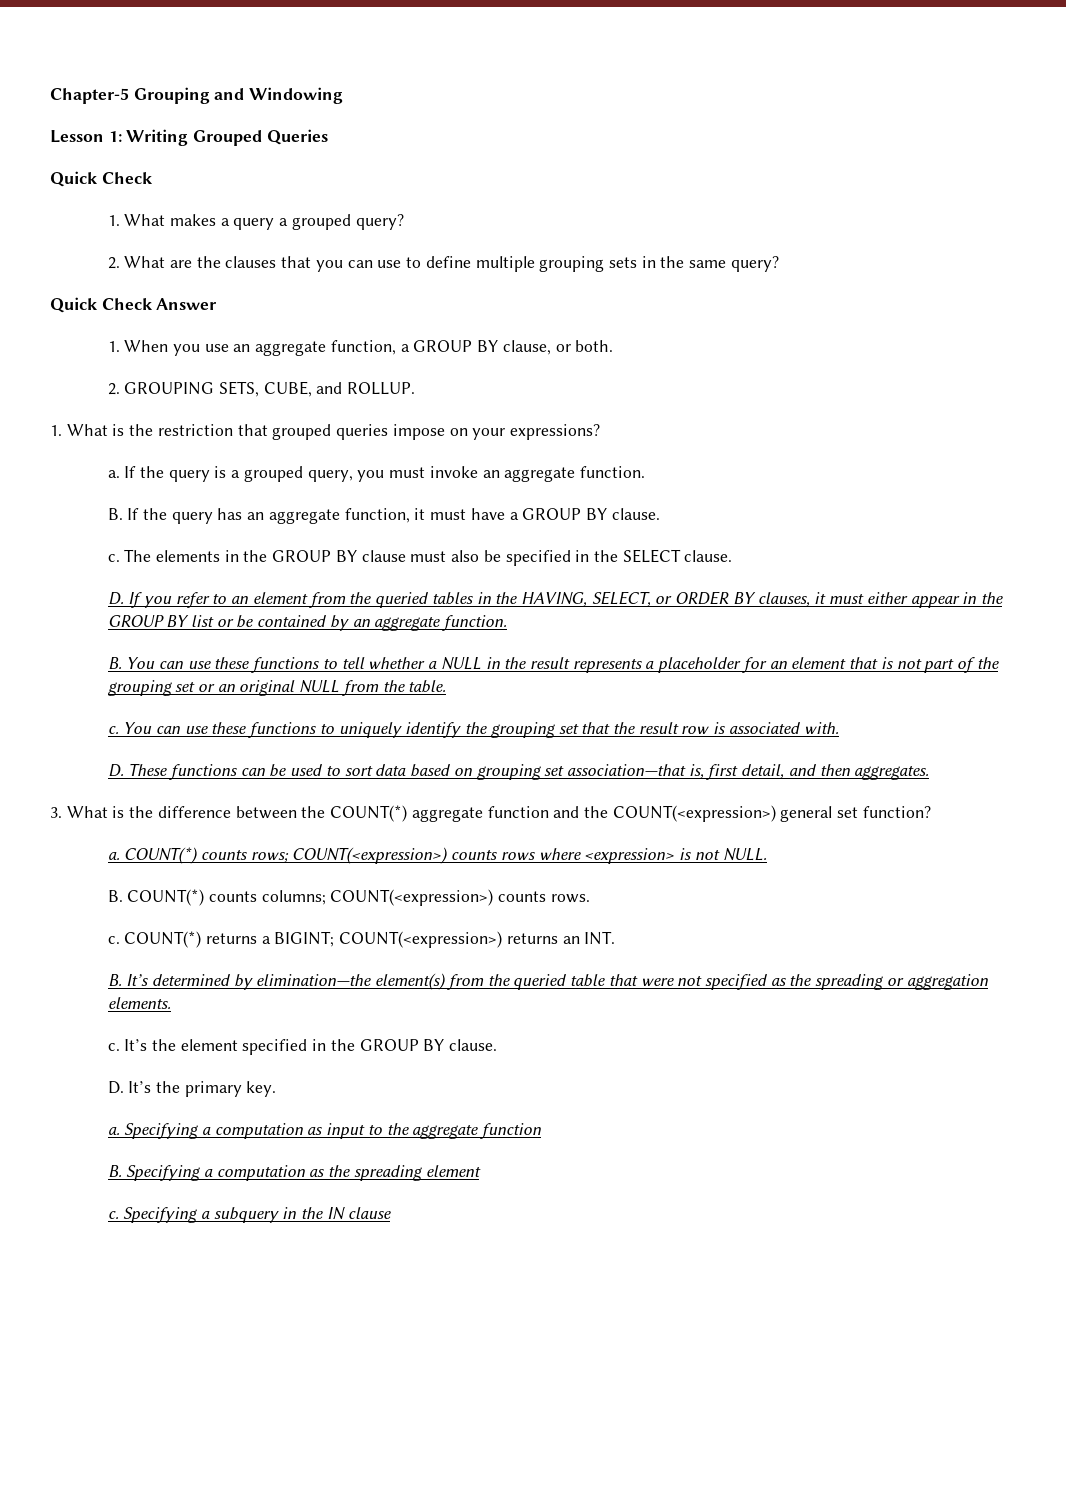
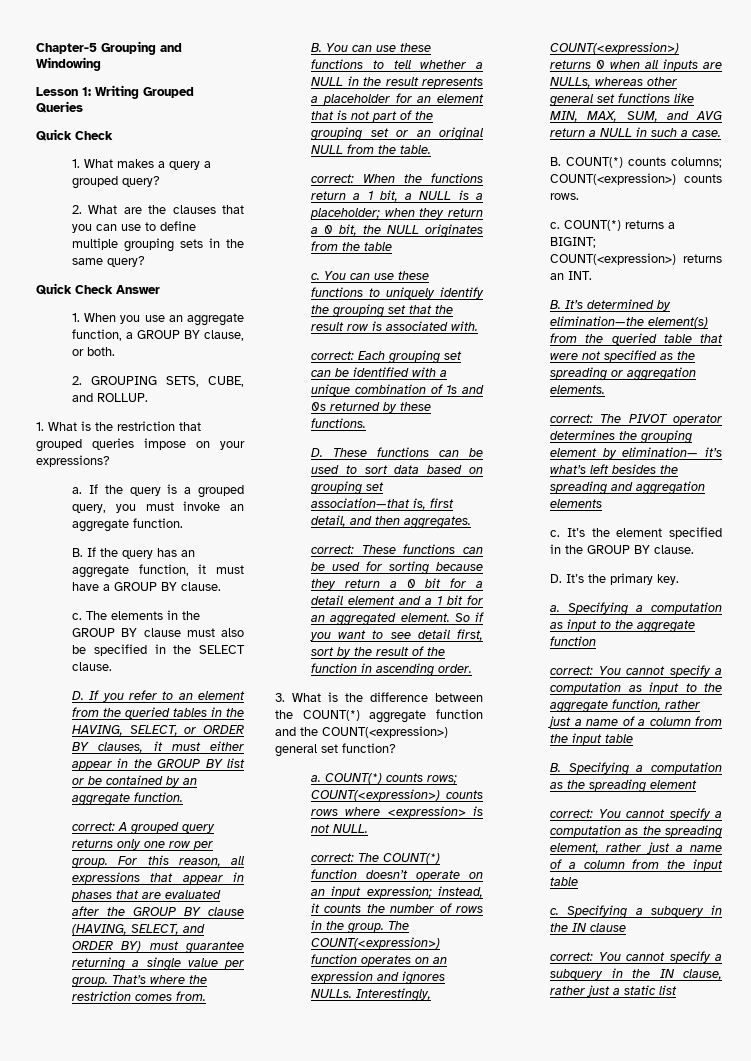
+ correct: A grouped query returns only one row per group. For this reason, all expressions that appear in phases that are evaluated after the GROUP BY clause (HAVING, SELECT, and ORDER BY) must guarantee returning a single value per group. That’s where the restriction comes from.
+ correct: When the functions return a 1 bit, a NULL is a placeholder; when they return a 0 bit, the NULL originates from the table
+ correct: Each grouping set can be identified with a unique combination of 1s and 0s returned by these functions.
+ correct: These functions can be used for sorting because they return a 0 bit for a detail element and a 1 bit for an aggregated element. So if you want to see detail first, sort by the result of the function in ascending order.
+ correct: The COUNT(*) function doesn’t operate on an input expression; instead, it counts the number of rows in the group. The COUNT(<expression>) function operates on an expression and ignores NULLs. Interestingly, COUNT(<expression>) returns 0 when all inputs are NULLs, whereas other general set functions like MIN, MAX, SUM, and AVG return a NULL in such a case.
+ correct: The PIVOT operator determines the grouping element by elimination— it’s what’s left besides the spreading and aggregation elements
+ correct: You cannot specify a computation as input to the aggregate function, rather just a name of a column from the input table
+ correct: You cannot specify a computation as the spreading element, rather just a name of a column from the input table
+ correct: You cannot specify a subquery in the IN clause, rather just a static list

